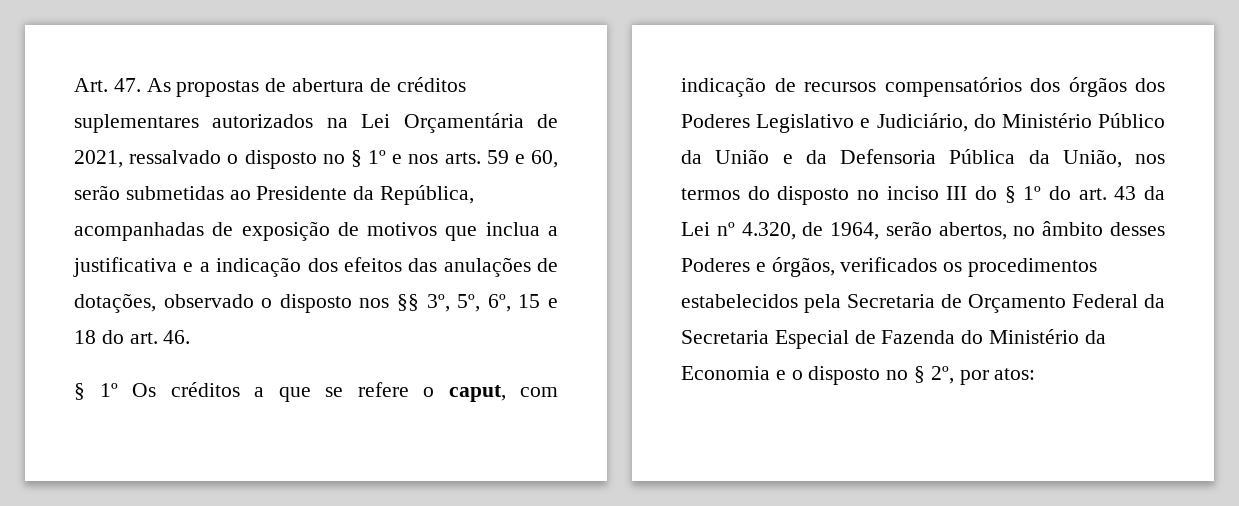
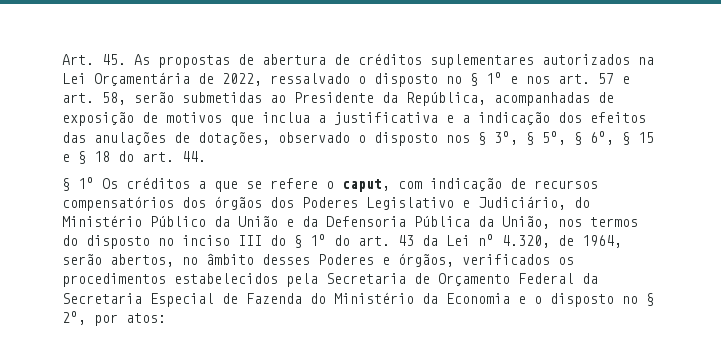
- Art. 47. As propostas de abertura de créditos suplementares autorizados na Lei Orçamentária de 2021, ressalvado o disposto no § 1º e nos arts. 59 e 60, serão submetidas ao Presidente da República, acompanhadas de exposição de motivos que inclua a justificativa e a indicação dos efeitos das anulações de dotações, observado o disposto nos §§ 3º, 5º, 6º, 15 e 18 do art. 46.
+ Art. 45. As propostas de abertura de créditos suplementares autorizados na Lei Orçamentária de 2022, ressalvado o disposto no § 1º e nos art. 57 e art. 58, serão submetidas ao Presidente da República, acompanhadas de exposição de motivos que inclua a justificativa e a indicação dos efeitos das anulações de dotações, observado o disposto nos § 3º, § 5º, § 6º, § 15 e § 18 do art. 44.

